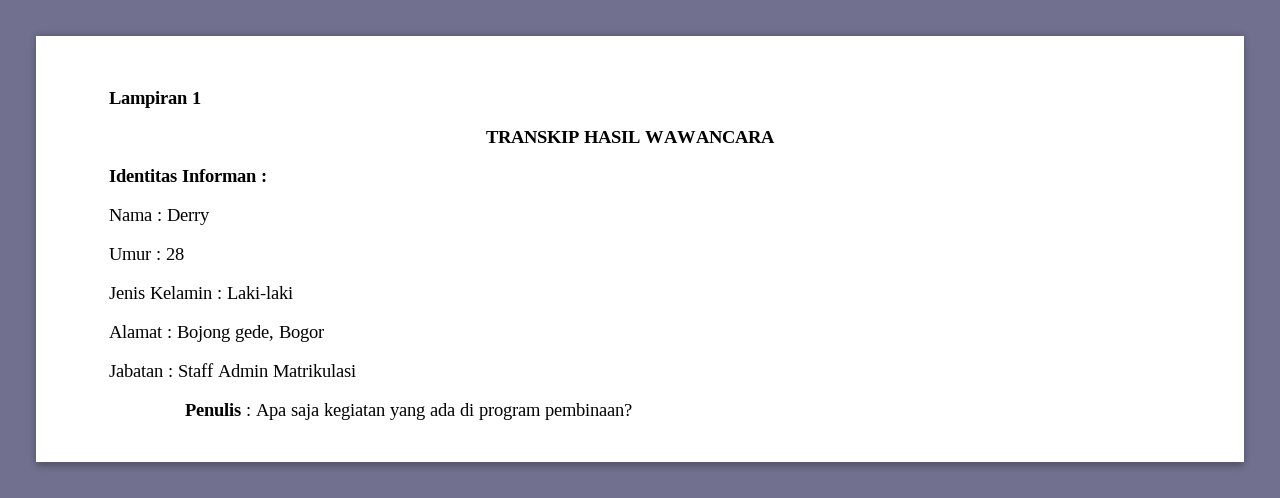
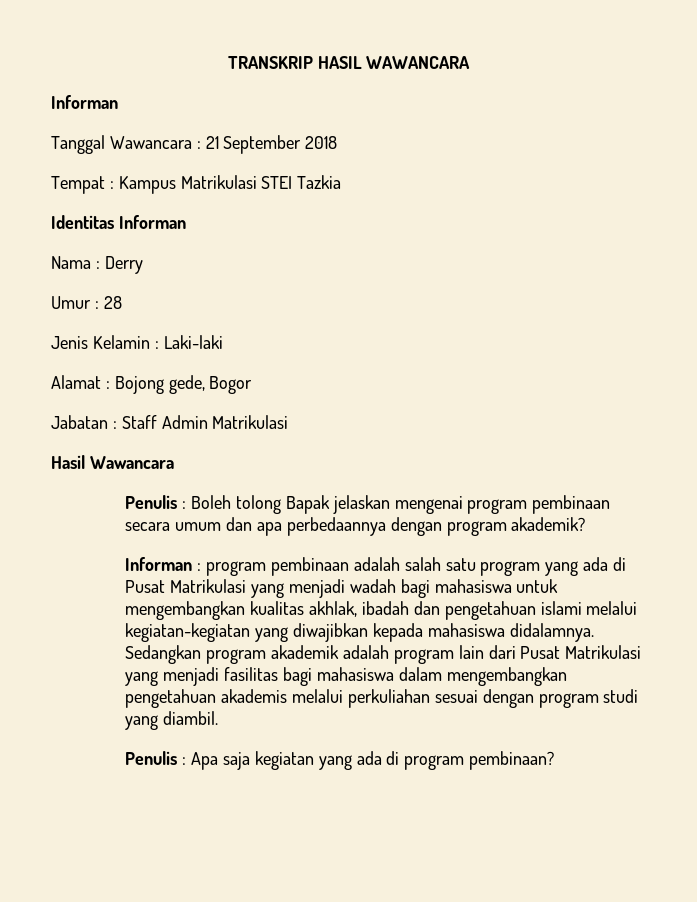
- Lampiran 1
- TRANSKIP HASIL WAWANCARA
+ TRANSKRIP HASIL WAWANCARA
+ Informan
+ Tanggal Wawancara : 21 September 2018
+ Tempat : Kampus Matrikulasi STEI Tazkia
- Identitas Informan :
+ Identitas Informan
+ Hasil Wawancara
+ Penulis : Boleh tolong Bapak jelaskan mengenai program pembinaan secara umum dan apa perbedaannya dengan program akademik?
+ Informan : program pembinaan adalah salah satu program yang ada di Pusat Matrikulasi yang menjadi wadah bagi mahasiswa untuk mengembangkan kualitas akhlak, ibadah dan pengetahuan islami melalui kegiatan-kegiatan yang diwajibkan kepada mahasiswa didalamnya. Sedangkan program akademik adalah program lain dari Pusat Matrikulasi yang menjadi fasilitas bagi mahasiswa dalam mengembangkan pengetahuan akademis melalui perkuliahan sesuai dengan program studi yang diambil.

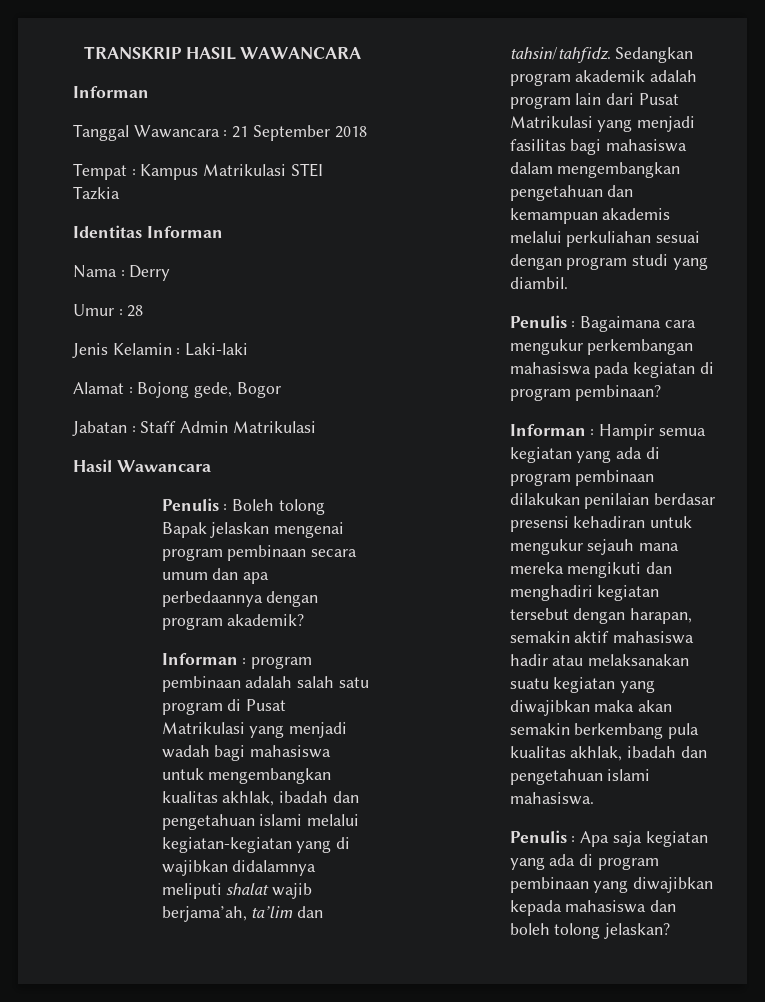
- Informan : program pembinaan adalah salah satu program yang ada di Pusat Matrikulasi yang menjadi wadah bagi mahasiswa untuk mengembangkan kualitas akhlak, ibadah dan pengetahuan islami melalui kegiatan-kegiatan yang diwajibkan kepada mahasiswa didalamnya.
+ Informan : program pembinaan adalah salah satu program di Pusat Matrikulasi yang menjadi wadah bagi mahasiswa untuk mengembangkan kualitas akhlak, ibadah dan pengetahuan islami melalui kegiatan-kegiatan yang di wajibkan didalamnya meliputi shalat wajib berjama’ah, ta’lim dan tahsin/tahfidz.
- Sedangkan program akademik adalah program lain dari Pusat Matrikulasi yang menjadi fasilitas bagi mahasiswa dalam mengembangkan pengetahuan akademis melalui perkuliahan sesuai dengan program studi yang diambil.
+ Sedangkan program akademik adalah program lain dari Pusat Matrikulasi yang menjadi fasilitas bagi mahasiswa dalam mengembangkan pengetahuan dan kemampuan akademis melalui perkuliahan sesuai dengan program studi yang diambil.
+ Penulis : Bagaimana cara mengukur perkembangan mahasiswa pada kegiatan di program pembinaan?
+ Informan : Hampir semua kegiatan yang ada di program pembinaan dilakukan penilaian berdasar presensi kehadiran untuk mengukur sejauh mana mereka mengikuti dan menghadiri kegiatan tersebut dengan harapan, semakin aktif mahasiswa hadir atau melaksanakan suatu kegiatan yang diwajibkan maka akan semakin berkembang pula kualitas akhlak, ibadah dan pengetahuan islami mahasiswa.
- Penulis : Apa saja kegiatan yang ada di program pembinaan?
+ Penulis : Apa saja kegiatan yang ada di program pembinaan yang diwajibkan kepada mahasiswa dan boleh tolong jelaskan?

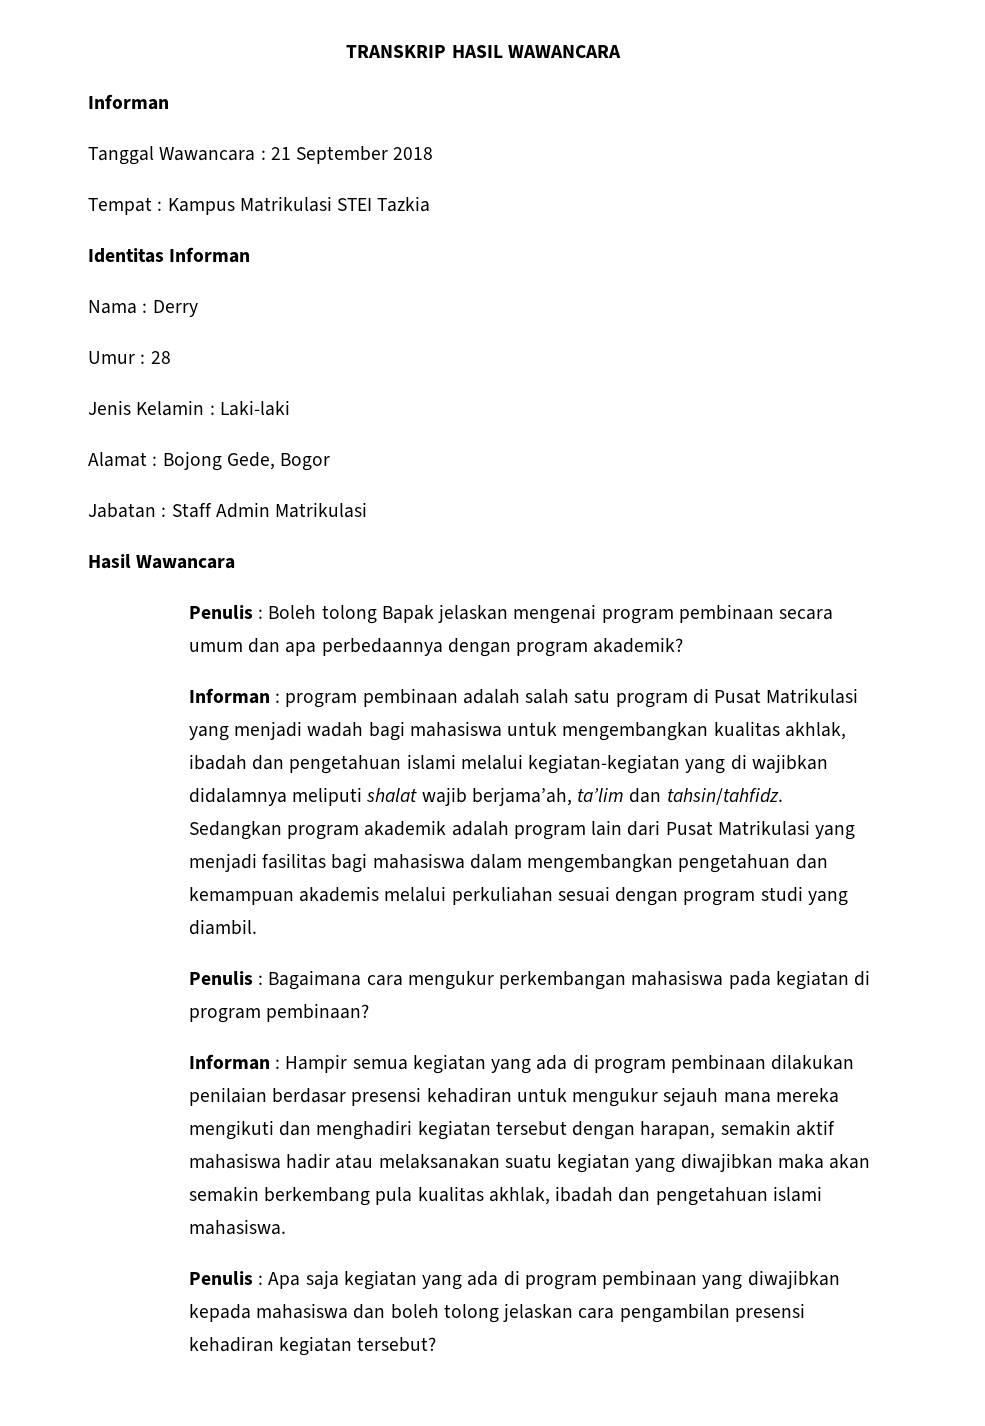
- Alamat : Bojong gede, Bogor
+ Alamat : Bojong Gede, Bogor
- Penulis : Apa saja kegiatan yang ada di program pembinaan yang diwajibkan kepada mahasiswa dan boleh tolong jelaskan?
+ Penulis : Apa saja kegiatan yang ada di program pembinaan yang diwajibkan kepada mahasiswa dan boleh tolong jelaskan cara pengambilan presensi kehadiran kegiatan tersebut?

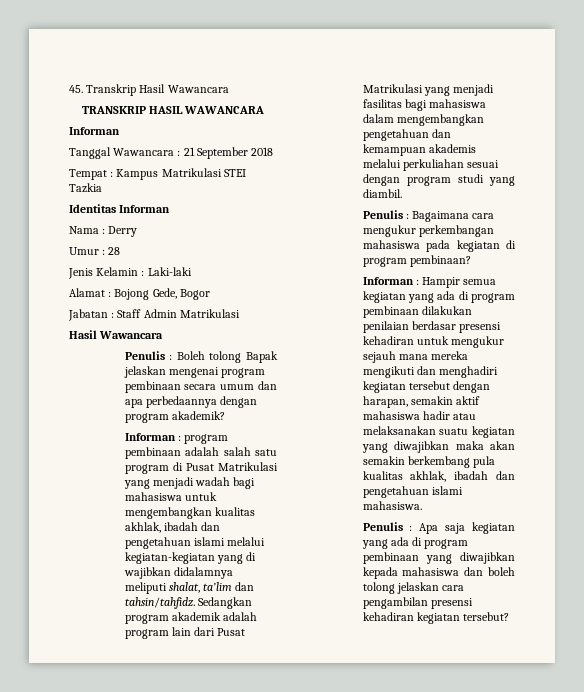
+ 45. Transkrip Hasil Wawancara
- Informan : program pembinaan adalah salah satu program di Pusat Matrikulasi yang menjadi wadah bagi mahasiswa untuk mengembangkan kualitas akhlak, ibadah dan pengetahuan islami melalui kegiatan-kegiatan yang di wajibkan didalamnya meliputi shalat wajib berjama’ah, ta’lim dan tahsin/tahfidz.
+ Informan : program pembinaan adalah salah satu program di Pusat Matrikulasi yang menjadi wadah bagi mahasiswa untuk mengembangkan kualitas akhlak, ibadah dan pengetahuan islami melalui kegiatan-kegiatan yang di wajibkan didalamnya meliputi shalat, ta’lim dan tahsin/tahfidz.

